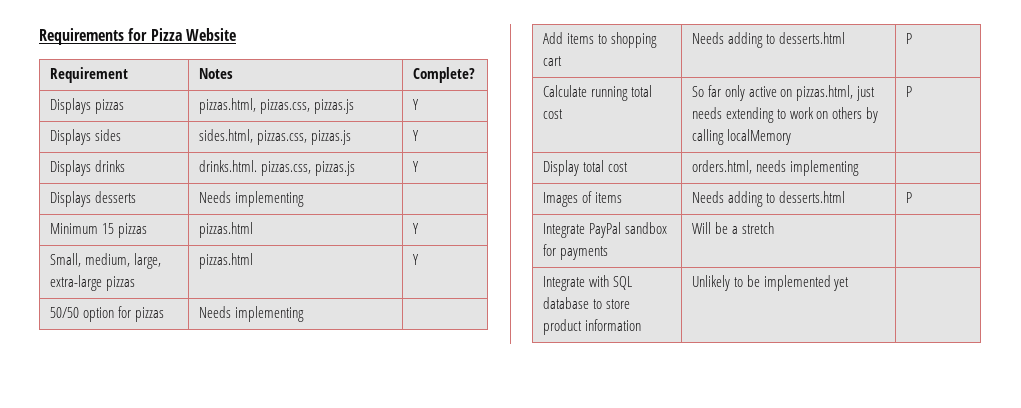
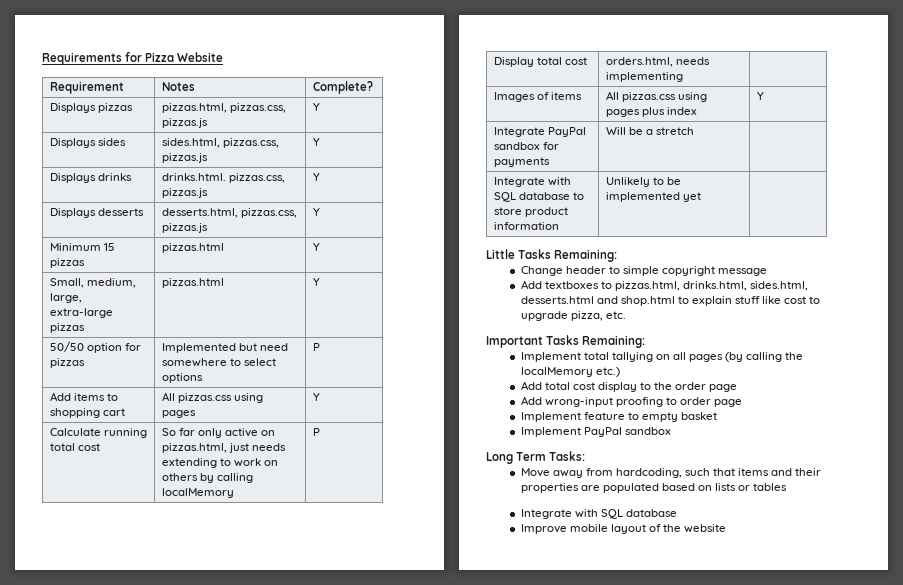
- Displays desserts | Needs implementing |
+ Displays desserts | desserts.html, pizzas.css, pizzas.js | Y
- 50/50 option for pizzas | Needs implementing |
+ 50/50 option for pizzas | Implemented but need somewhere to select options | P
- Add items to shopping cart | Needs adding to desserts.html | P
+ Add items to shopping cart | All pizzas.css using pages | Y
- Images of items | Needs adding to desserts.html | P
+ Images of items | All pizzas.css using pages plus index | Y
+ Little Tasks Remaining:
+ Change header to simple copyright message
+ Add textboxes to pizzas.html, drinks.html, sides.html, desserts.html and shop.html to explain stuff like cost to upgrade pizza, etc.
+ Important Tasks Remaining:
+ Implement total tallying on all pages (by calling the localMemory etc.)
+ Add total cost display to the order page
+ Add wrong-input proofing to order page
+ Implement feature to empty basket
+ Implement PayPal sandbox
+ Long Term Tasks:
+ Move away from hardcoding, such that items and their properties are populated based on lists or tables
+ Integrate with SQL database
+ Improve mobile layout of the website

